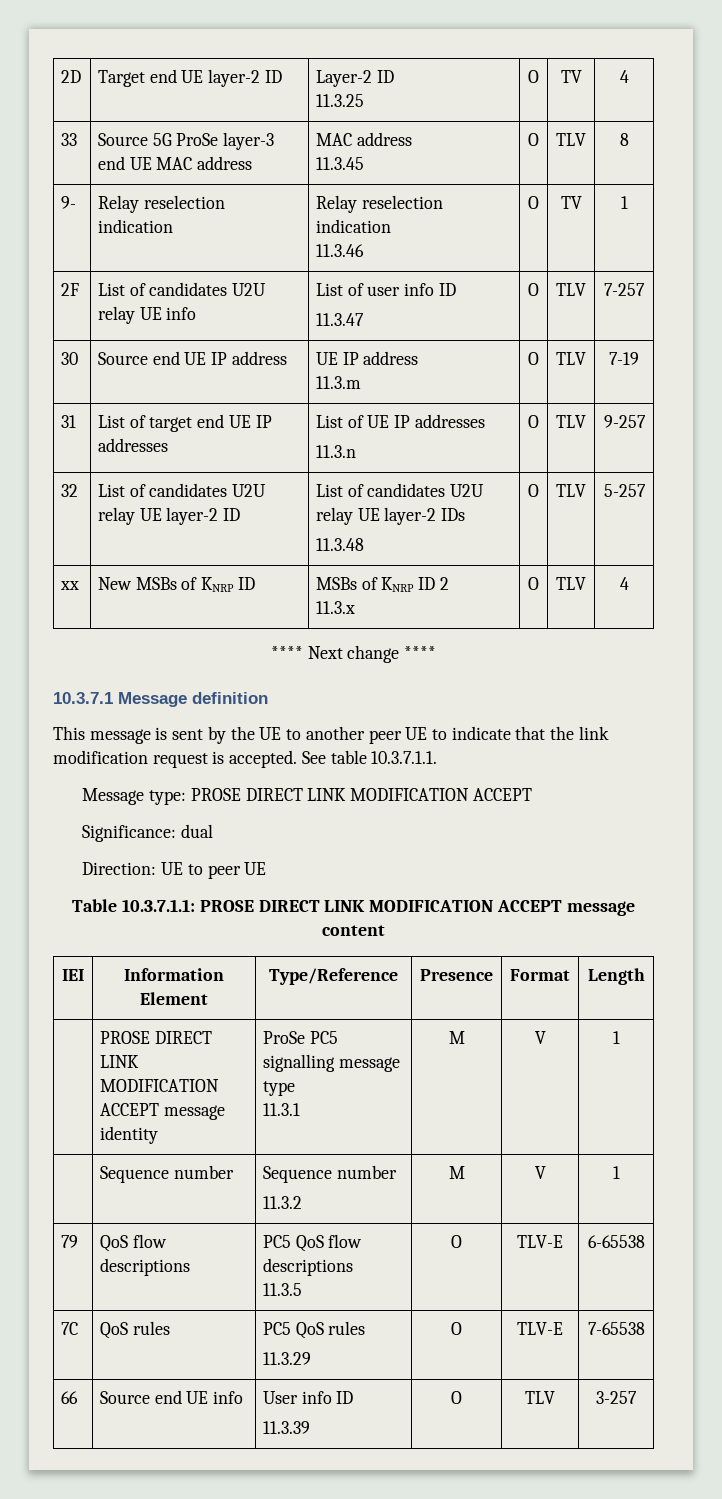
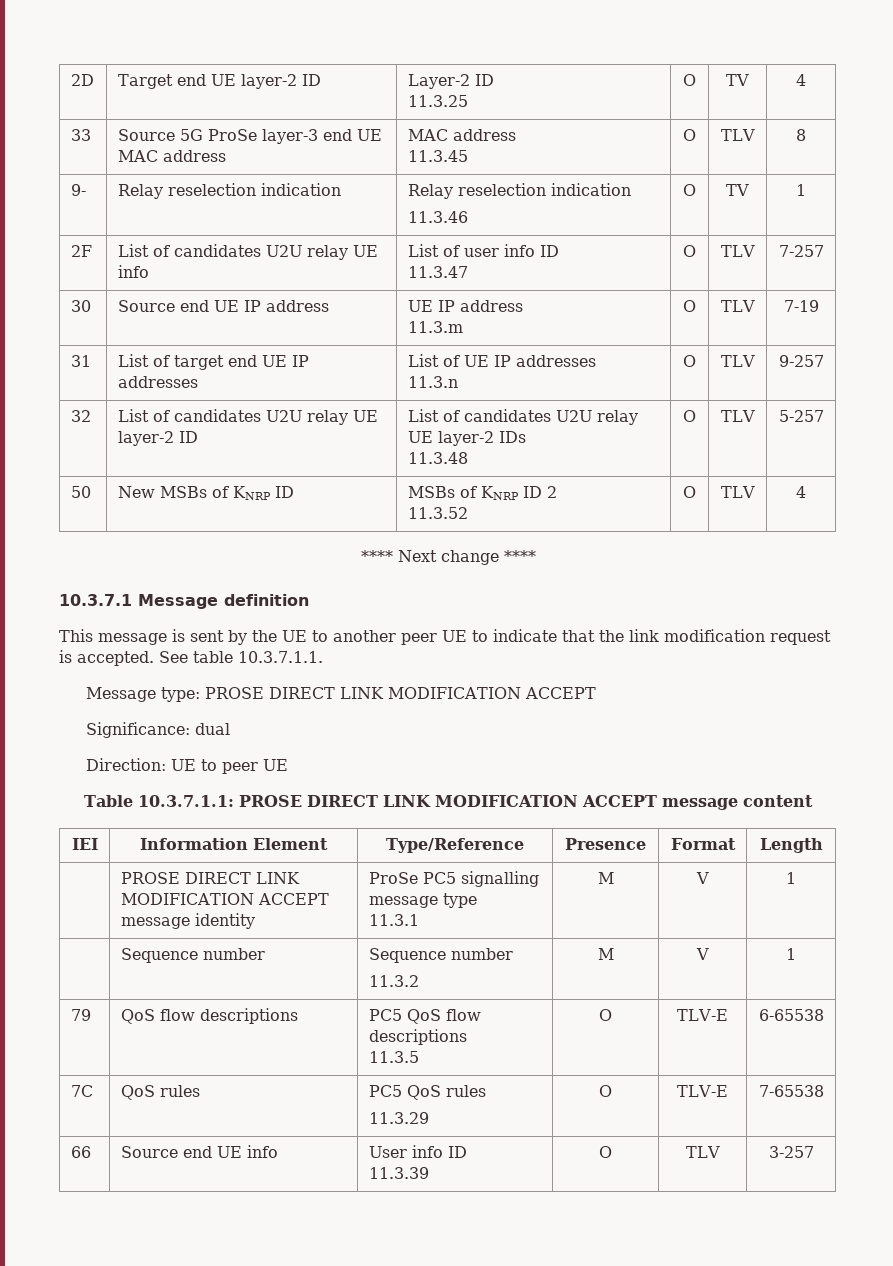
- xx | New MSBs of KNRP ID | MSBs of KNRP ID 2
- 11.3.x | O | TLV | 4
+ 50 | New MSBs of KNRP ID | MSBs of KNRP ID 2
+ 11.3.52 | O | TLV | 4

